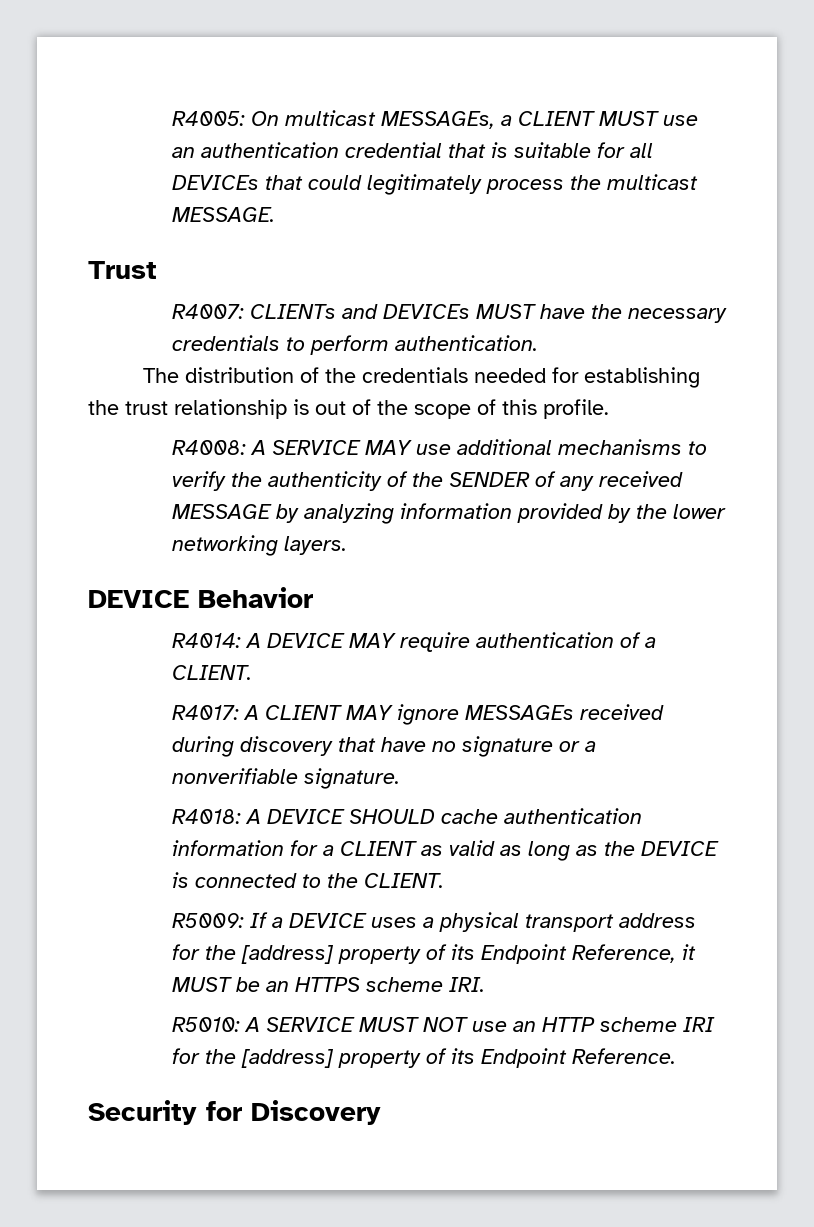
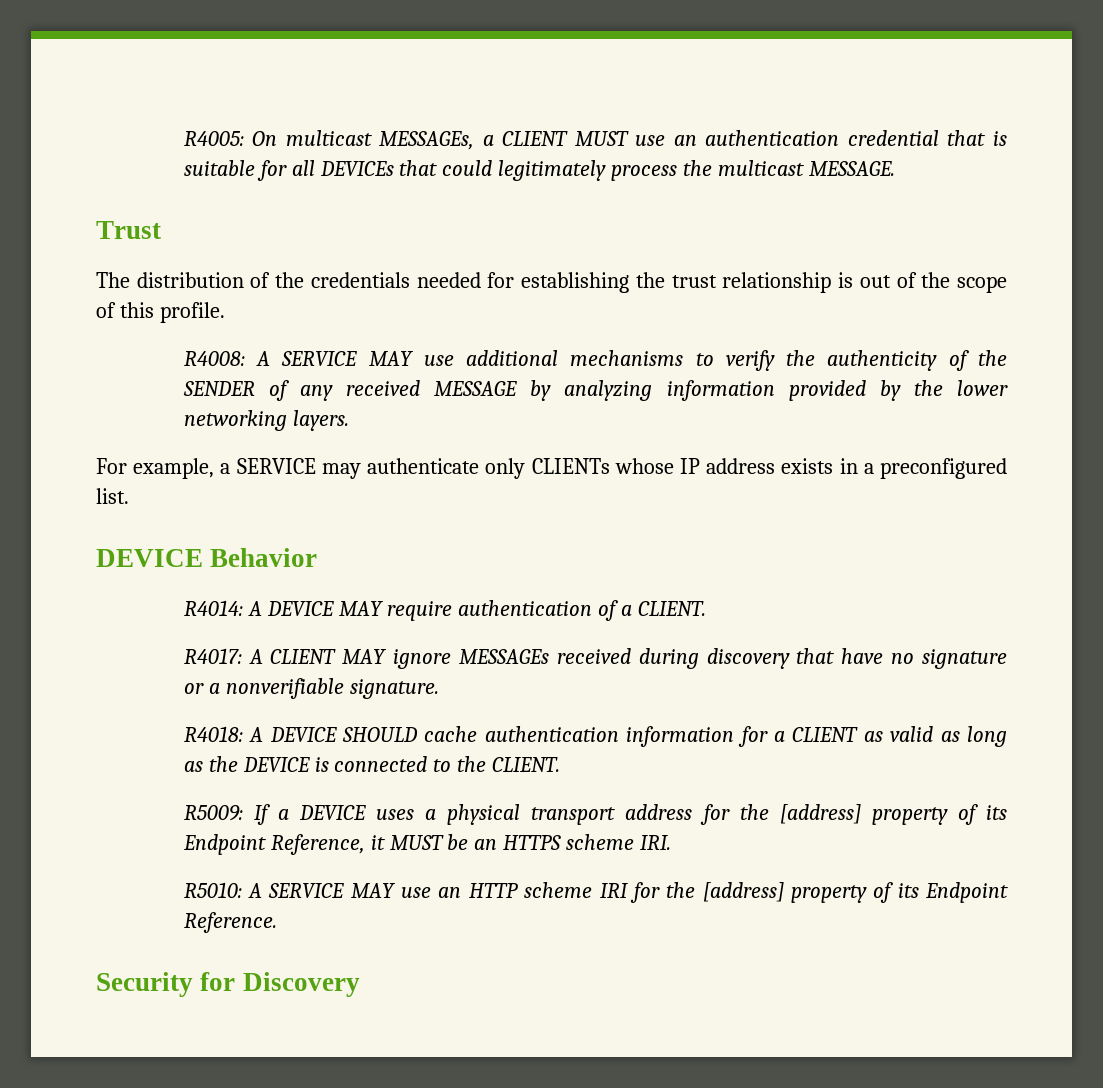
- R4007: CLIENTs and DEVICEs MUST have the necessary credentials to perform authentication.
+ For example, a SERVICE may authenticate only CLIENTs whose IP address exists in a preconfigured list.
- R5010: A SERVICE MUST NOT use an HTTP scheme IRI for the [address] property of its Endpoint Reference.
+ R5010: A SERVICE MAY use an HTTP scheme IRI for the [address] property of its Endpoint Reference.

